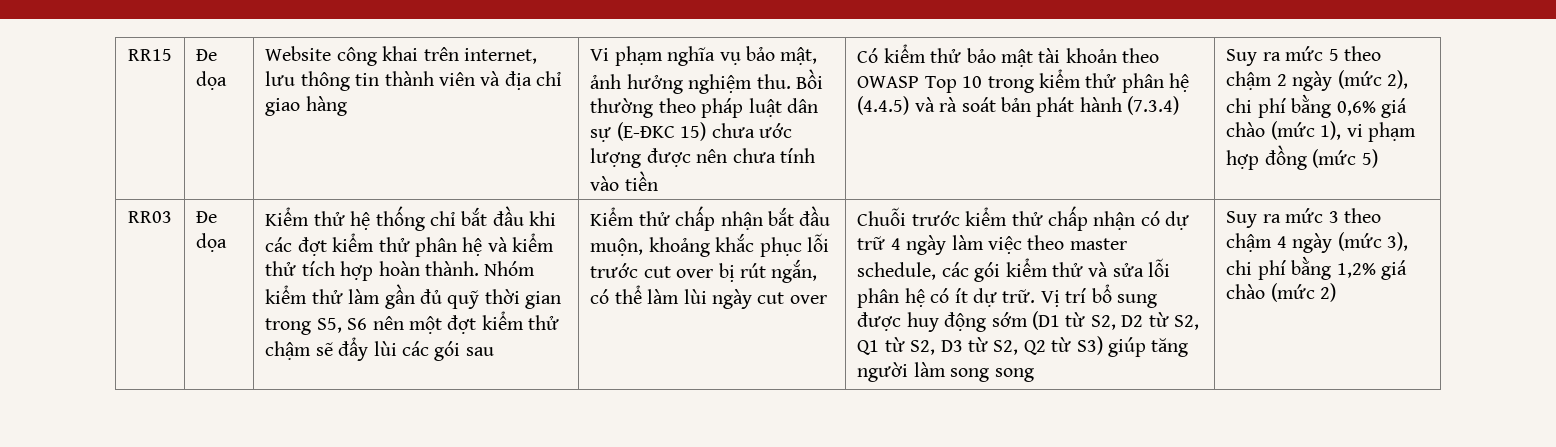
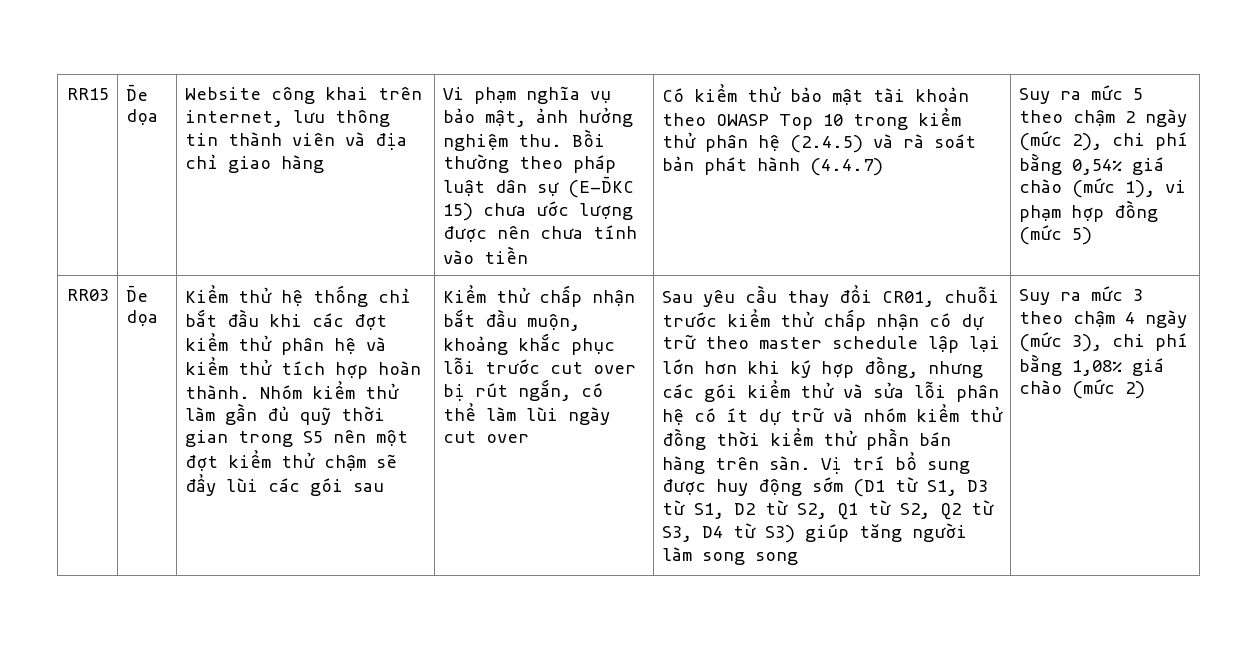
- Có kiểm thử bảo mật tài khoản theo OWASP Top 10 trong kiểm thử phân hệ (4.4.5) và rà soát bản phát hành (7.3.4)
+ Có kiểm thử bảo mật tài khoản theo OWASP Top 10 trong kiểm thử phân hệ (2.4.5) và rà soát bản phát hành (4.4.7)
- Suy ra mức 5 theo chậm 2 ngày (mức 2), chi phí bằng 0,6% giá chào (mức 1), vi phạm hợp đồng (mức 5)
+ Suy ra mức 5 theo chậm 2 ngày (mức 2), chi phí bằng 0,54% giá chào (mức 1), vi phạm hợp đồng (mức 5)
- Nhóm kiểm thử làm gần đủ quỹ thời gian trong S5, S6 nên một đợt kiểm thử chậm sẽ đẩy lùi các gói sau
+ Nhóm kiểm thử làm gần đủ quỹ thời gian trong S5 nên một đợt kiểm thử chậm sẽ đẩy lùi các gói sau
- Chuỗi trước kiểm thử chấp nhận có dự trữ 4 ngày làm việc theo master schedule, các gói kiểm thử và sửa lỗi phân hệ có ít dự trữ.
+ Sau yêu cầu thay đổi CR01, chuỗi trước kiểm thử chấp nhận có dự trữ theo master schedule lập lại lớn hơn khi ký hợp đồng, nhưng các gói kiểm thử và sửa lỗi phân hệ có ít dự trữ và nhóm kiểm thử đồng thời kiểm thử phần bán hàng trên sàn.
- Vị trí bổ sung được huy động sớm (D1 từ S2, D2 từ S2, Q1 từ S2, D3 từ S2, Q2 từ S3) giúp tăng người làm song song
+ Vị trí bổ sung được huy động sớm (D1 từ S1, D3 từ S1, D2 từ S2, Q1 từ S2, Q2 từ S3, D4 từ S3) giúp tăng người làm song song
- Suy ra mức 3 theo chậm 4 ngày (mức 3), chi phí bằng 1,2% giá chào (mức 2)
+ Suy ra mức 3 theo chậm 4 ngày (mức 3), chi phí bằng 1,08% giá chào (mức 2)

